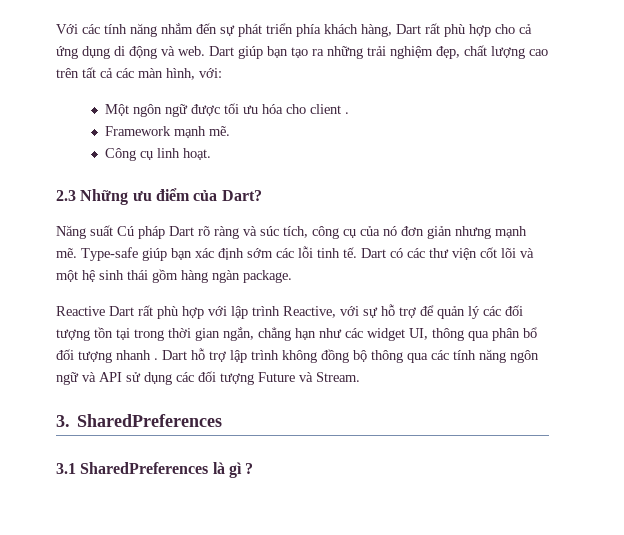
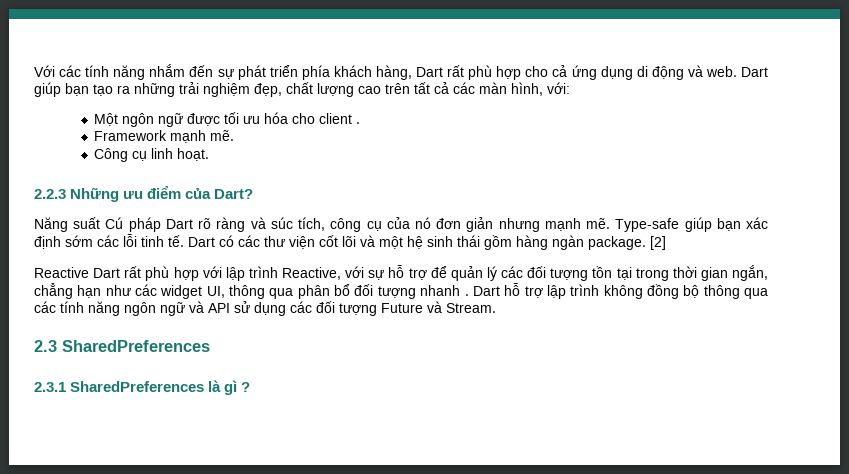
- 2.3 Những ưu điểm của Dart?
+ 2.2.3 Những ưu điểm của Dart?
+ [2]
- 3. SharedPreferences
+ 2.3 SharedPreferences
- 3.1 SharedPreferences là gì ?
+ 2.3.1 SharedPreferences là gì ?

